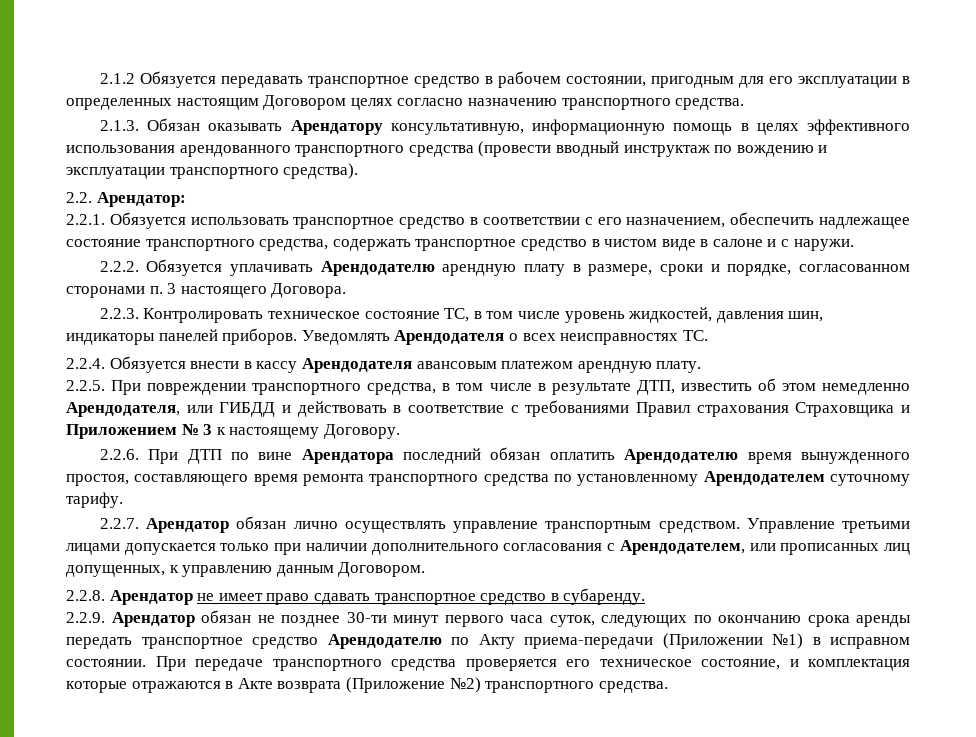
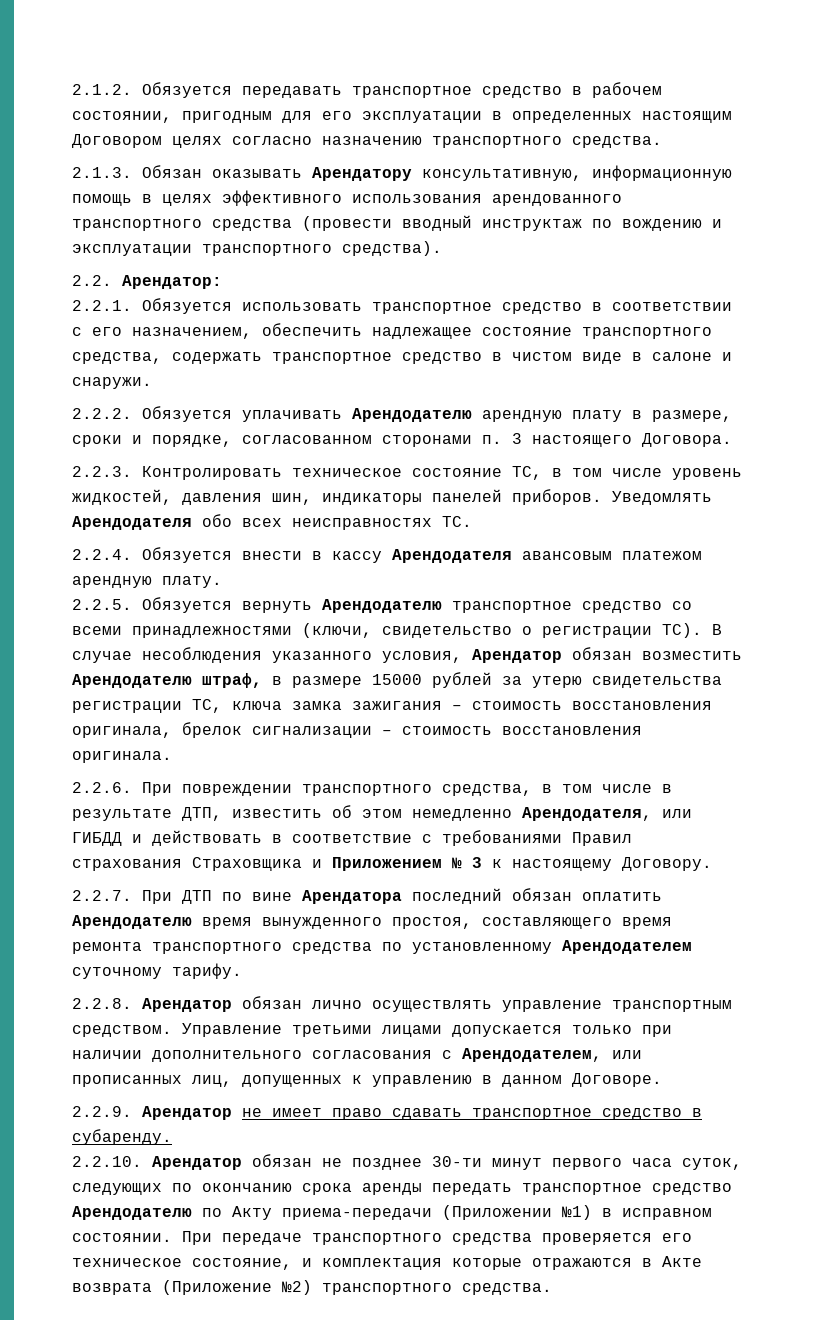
- 2.1.2 Обязуется передавать транспортное средство в рабочем состоянии, пригодным для его эксплуатации в определенных настоящим Договором целях согласно назначению транспортного средства.
+ 2.1.2. Обязуется передавать транспортное средство в рабочем состоянии, пригодным для его эксплуатации в определенных настоящим Договором целях согласно назначению транспортного средства.
- 2.2.1. Обязуется использовать транспортное средство в соответствии с его назначением, обеспечить надлежащее состояние транспортного средства, содержать транспортное средство в чистом виде в салоне и с наружи.
+ 2.2.1. Обязуется использовать транспортное средство в соответствии с его назначением, обеспечить надлежащее состояние транспортного средства, содержать транспортное средство в чистом виде в салоне и снаружи.
- Уведомлять Арендодателя о всех неисправностях ТС.
+ Уведомлять Арендодателя обо всех неисправностях ТС.
- 2.2.5. При повреждении транспортного средства, в том числе в результате ДТП, известить об этом немедленно Арендодателя, или ГИБДД и действовать в соответствие с требованиями Правил страхования Страховщика и Приложением № 3 к настоящему Договору.
+ 2.2.5. Обязуется вернуть Арендодателю транспортное средство со всеми принадлежностями (ключи, свидетельство о регистрации ТС). В случае несоблюдения указанного условия, Арендатор обязан возместить Арендодателю штраф, в размере 15000 рублей за утерю свидетельства регистрации ТС, ключа замка зажигания – стоимость восстановления оригинала, брелок сигнализации – стоимость восстановления оригинала.
+ 2.2.6. При повреждении транспортного средства, в том числе в результате ДТП, известить об этом немедленно Арендодателя, или ГИБДД и действовать в соответствие с требованиями Правил страхования Страховщика и Приложением № 3 к настоящему Договору.
- 2.2.6. При ДТП по вине Арендатора последний обязан оплатить Арендодателю время вынужденного простоя, составляющего время ремонта транспортного средства по установленному Арендодателем суточному тарифу.
+ 2.2.7. При ДТП по вине Арендатора последний обязан оплатить Арендодателю время вынужденного простоя, составляющего время ремонта транспортного средства по установленному Арендодателем суточному тарифу.
- 2.2.7. Арендатор обязан лично осуществлять управление транспортным средством.
+ 2.2.8. Арендатор обязан лично осуществлять управление транспортным средством.
- Управление третьими лицами допускается только при наличии дополнительного согласования с Арендодателем, или прописанных лиц допущенных, к управлению данным Договором.
- 2.2.8. Арендатор не имеет право сдавать транспортное средство в субаренду.
+ Управление третьими лицами допускается только при наличии дополнительного согласования с Арендодателем, или прописанных лиц, допущенных к управлению в данном Договоре.
+ 2.2.9. Арендатор не имеет право сдавать транспортное средство в субаренду.
- 2.2.9. Арендатор обязан не позднее 30-ти минут первого часа суток, следующих по окончанию срока аренды передать транспортное средство Арендодателю по Акту приема-передачи (Приложении №1) в исправном состоянии.
+ 2.2.10. Арендатор обязан не позднее 30-ти минут первого часа суток, следующих по окончанию срока аренды передать транспортное средство Арендодателю по Акту приема-передачи (Приложении №1) в исправном состоянии.

